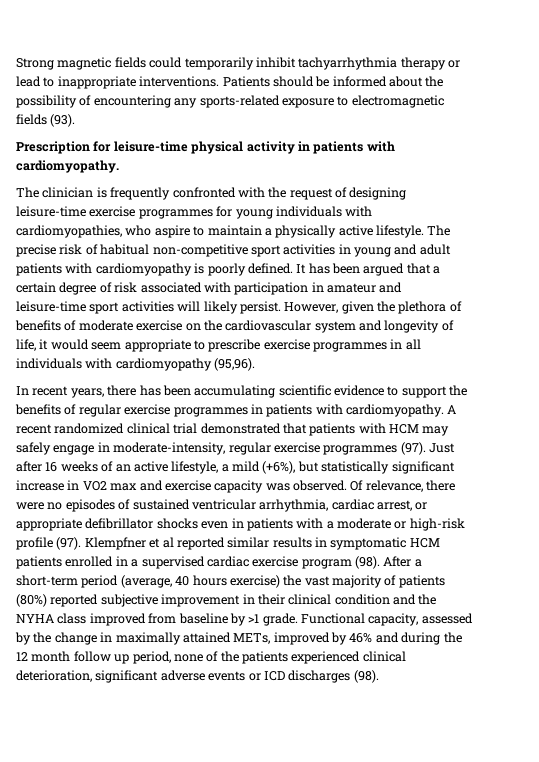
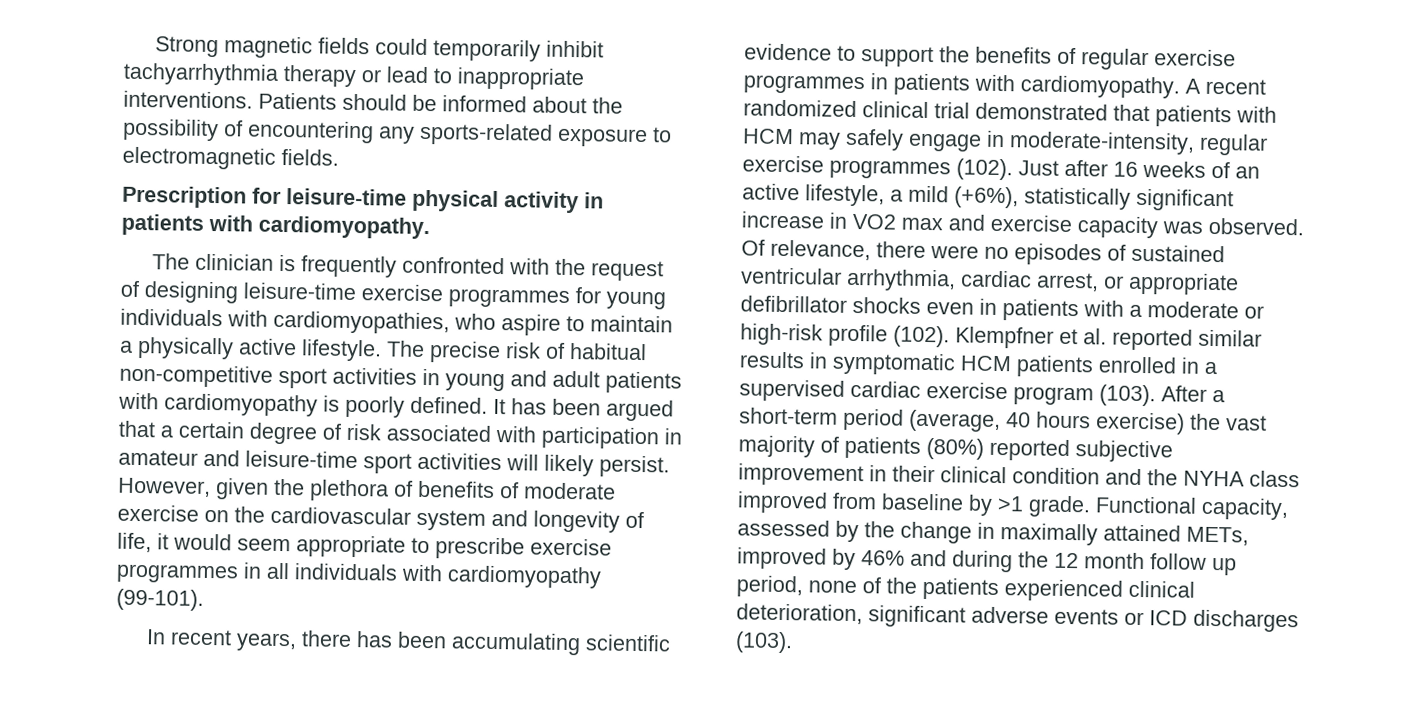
- Patients should be informed about the possibility of encountering any sports-related exposure to electromagnetic fields (93).
+ Patients should be informed about the possibility of encountering any sports-related exposure to electromagnetic fields.
- However, given the plethora of benefits of moderate exercise on the cardiovascular system and longevity of life, it would seem appropriate to prescribe exercise programmes in all individuals with cardiomyopathy (95,96).
+ However, given the plethora of benefits of moderate exercise on the cardiovascular system and longevity of life, it would seem appropriate to prescribe exercise programmes in all individuals with cardiomyopathy (99-101).
- A recent randomized clinical trial demonstrated that patients with HCM may safely engage in moderate-intensity, regular exercise programmes (97).
+ A recent randomized clinical trial demonstrated that patients with HCM may safely engage in moderate-intensity, regular exercise programmes (102).
- Just after 16 weeks of an active lifestyle, a mild (+6%), but statistically significant increase in VO2 max and exercise capacity was observed.
+ Just after 16 weeks of an active lifestyle, a mild (+6%), statistically significant increase in VO2 max and exercise capacity was observed.
- Of relevance, there were no episodes of sustained ventricular arrhythmia, cardiac arrest, or appropriate defibrillator shocks even in patients with a moderate or high-risk profile (97).
+ Of relevance, there were no episodes of sustained ventricular arrhythmia, cardiac arrest, or appropriate defibrillator shocks even in patients with a moderate or high-risk profile (102).
- Klempfner et al reported similar results in symptomatic HCM patients enrolled in a supervised cardiac exercise program (98).
+ Klempfner et al. reported similar results in symptomatic HCM patients enrolled in a supervised cardiac exercise program (103).
- Functional capacity, assessed by the change in maximally attained METs, improved by 46% and during the 12 month follow up period, none of the patients experienced clinical deterioration, significant adverse events or ICD discharges (98).
+ Functional capacity, assessed by the change in maximally attained METs, improved by 46% and during the 12 month follow up period, none of the patients experienced clinical deterioration, significant adverse events or ICD discharges (103).

